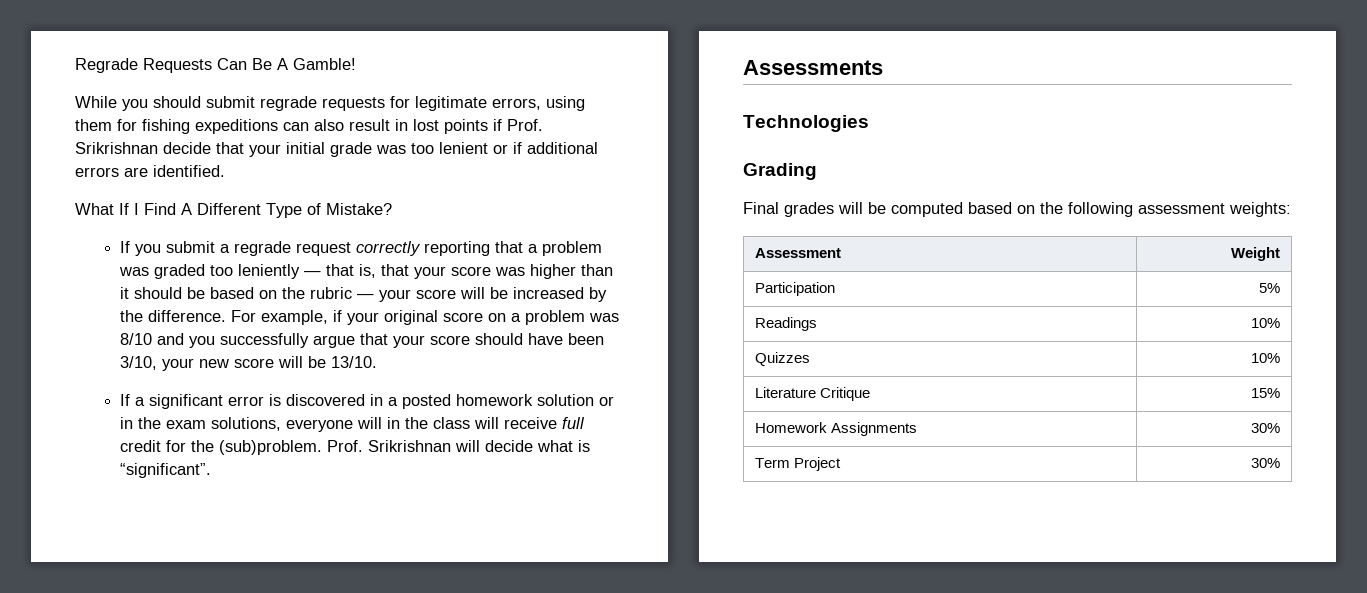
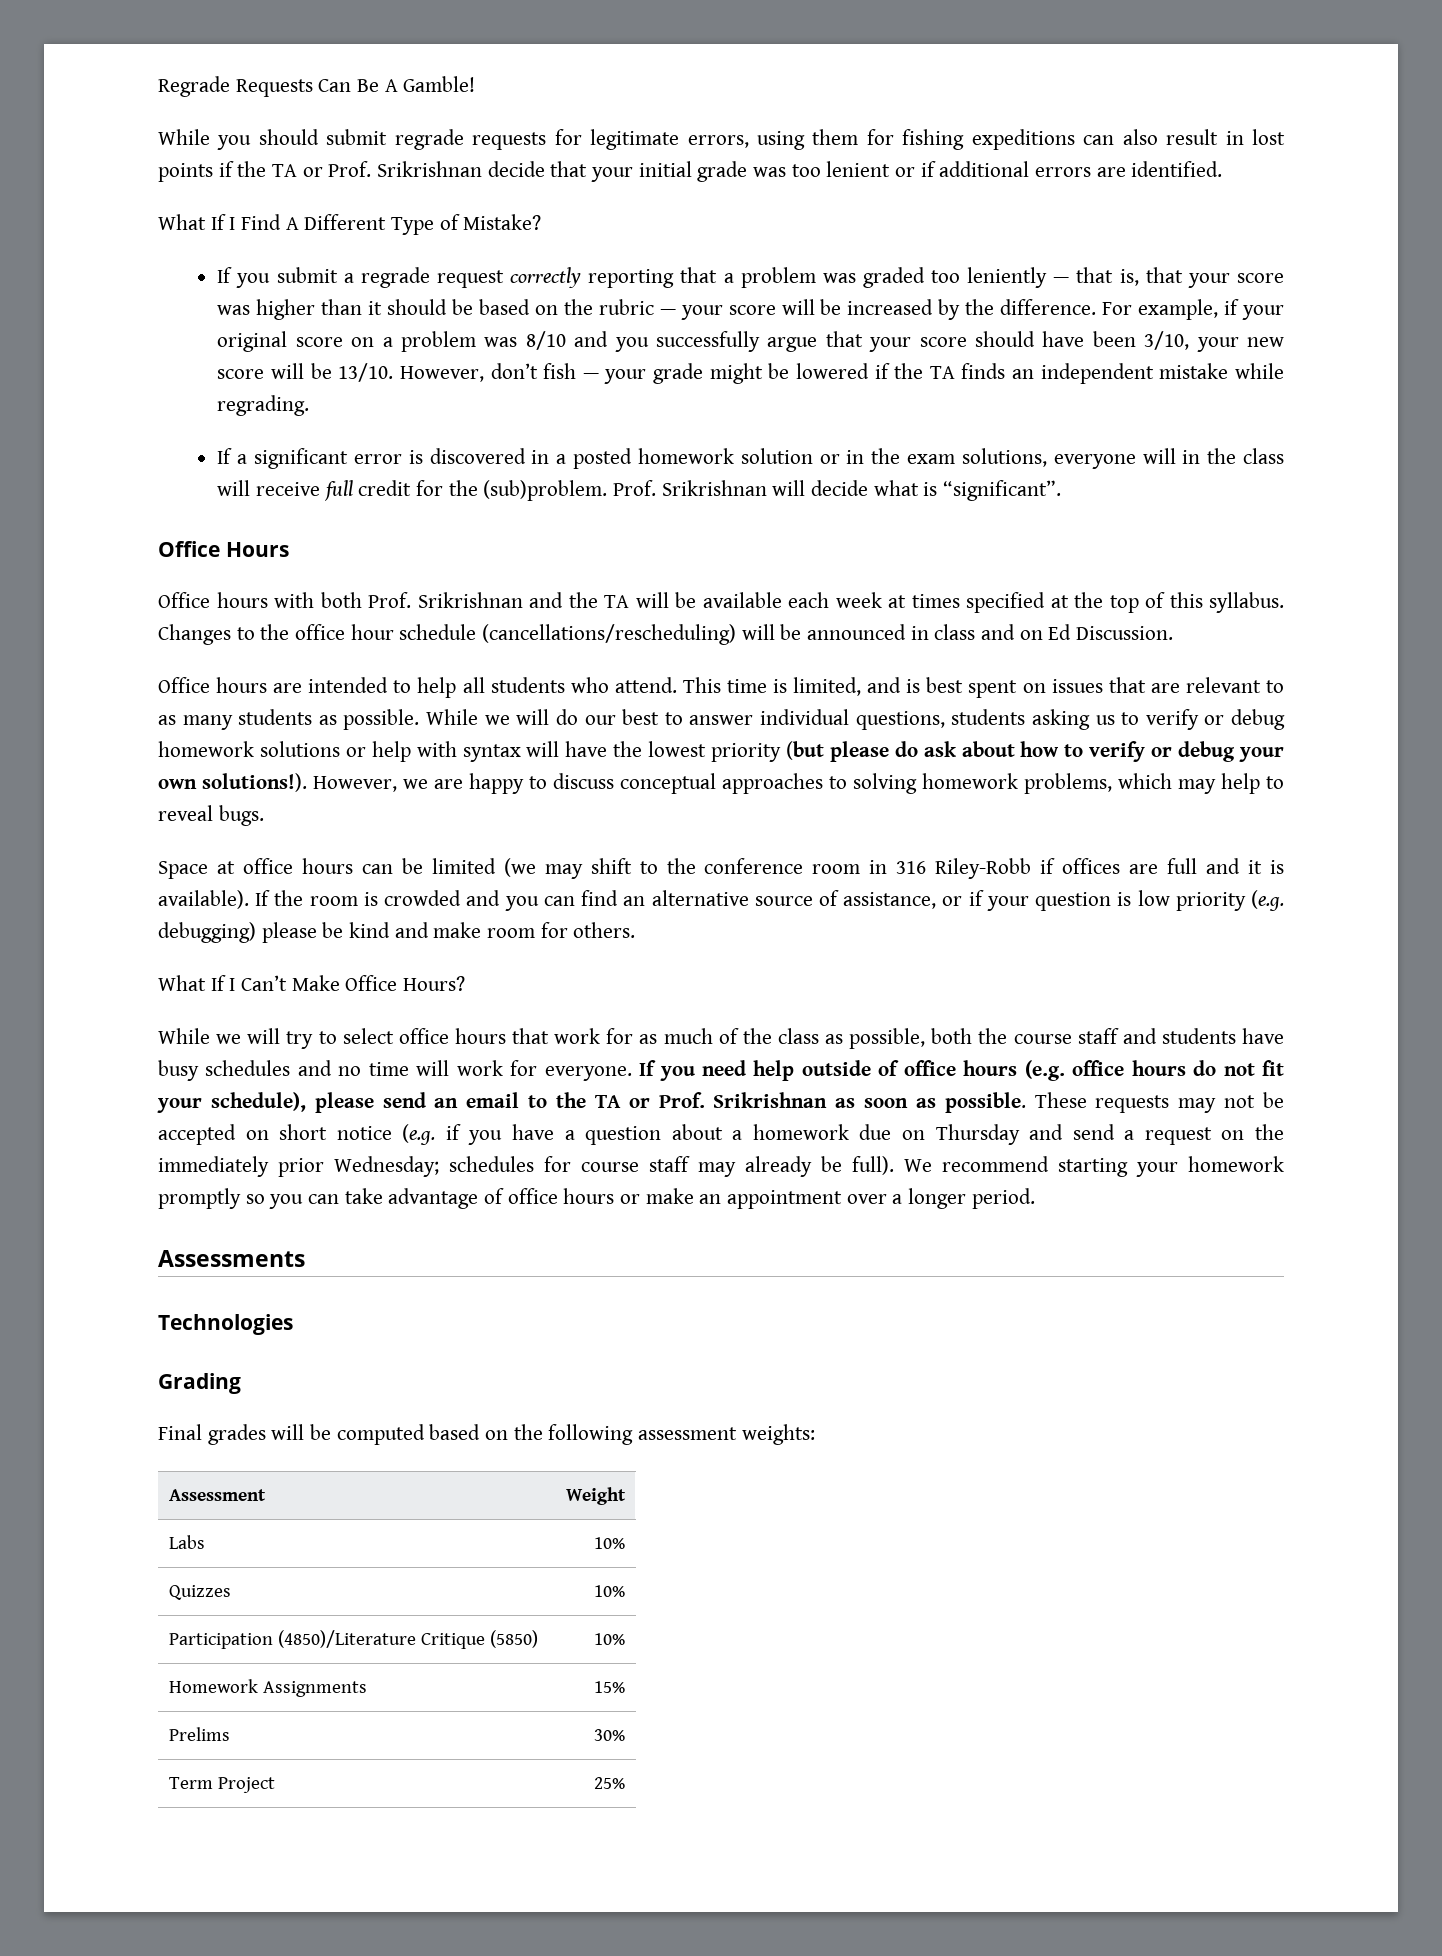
- While you should submit regrade requests for legitimate errors, using them for fishing expeditions can also result in lost points if Prof. Srikrishnan decide that your initial grade was too lenient or if additional errors are identified.
+ While you should submit regrade requests for legitimate errors, using them for fishing expeditions can also result in lost points if the TA or Prof. Srikrishnan decide that your initial grade was too lenient or if additional errors are identified.
+ However, don’t fish — your grade might be lowered if the TA finds an independent mistake while regrading.
+ Office Hours
+ Office hours with both Prof. Srikrishnan and the TA will be available each week at times specified at the top of this syllabus. Changes to the office hour schedule (cancellations/rescheduling) will be announced in class and on Ed Discussion.
+ Office hours are intended to help all students who attend. This time is limited, and is best spent on issues that are relevant to as many students as possible. While we will do our best to answer individual questions, students asking us to verify or debug homework solutions or help with syntax will have the lowest priority (but please do ask about how to verify or debug your own solutions!). However, we are happy to discuss conceptual approaches to solving homework problems, which may help to reveal bugs.
+ Space at office hours can be limited (we may shift to the conference room in 316 Riley-Robb if offices are full and it is available). If the room is crowded and you can find an alternative source of assistance, or if your question is low priority (e.g. debugging) please be kind and make room for others.
+ What If I Can’t Make Office Hours?
+ While we will try to select office hours that work for as much of the class as possible, both the course staff and students have busy schedules and no time will work for everyone. If you need help outside of office hours (e.g. office hours do not fit your schedule), please send an email to the TA or Prof. Srikrishnan as soon as possible. These requests may not be accepted on short notice (e.g. if you have a question about a homework due on Thursday and send a request on the immediately prior Wednesday; schedules for course staff may already be full). We recommend starting your homework promptly so you can take advantage of office hours or make an appointment over a longer period.
- Participation | 5%
- Readings | 10%
+ Labs | 10%
- Literature Critique | 15%
+ Participation (4850)/Literature Critique (5850) | 10%
+ Homework Assignments | 15%
- Homework Assignments | 30%
+ Prelims | 30%
- Term Project | 30%
+ Term Project | 25%

